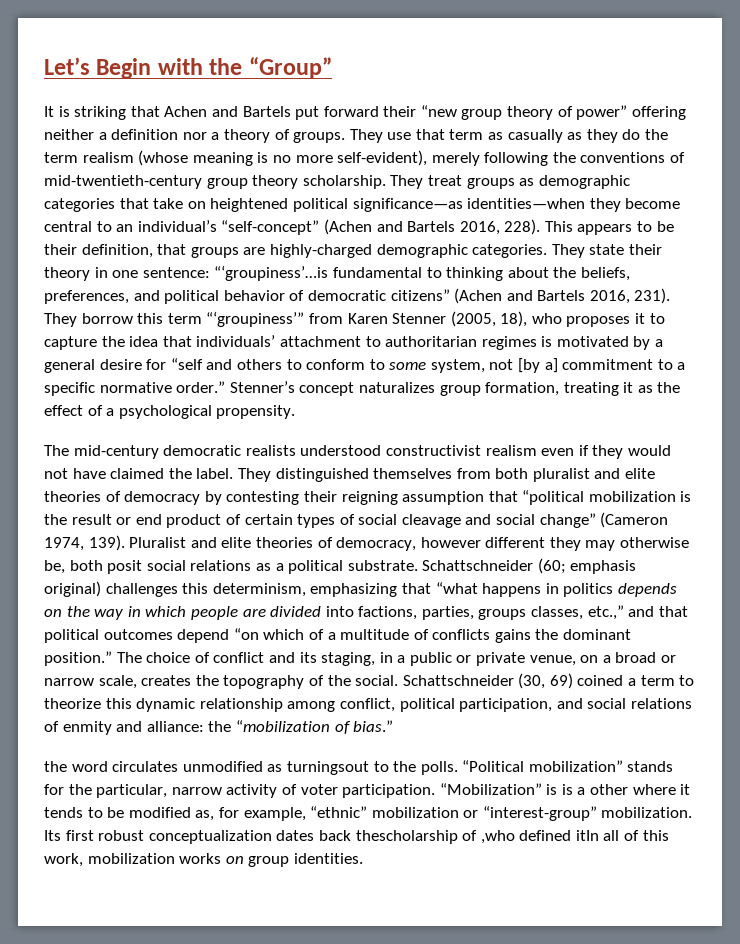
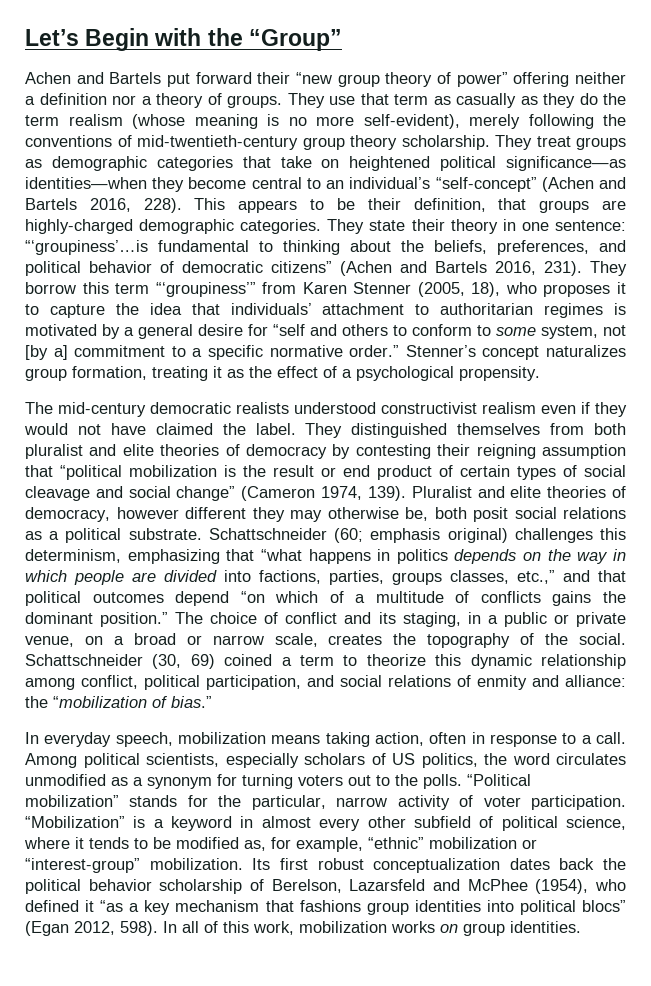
- It is striking that Achen and Bartels put forward their “new group theory of power” offering neither a definition nor a theory of groups.
+ Achen and Bartels put forward their “new group theory of power” offering neither a definition nor a theory of groups.
- the word circulates unmodified as turningsout to the polls.
+ In everyday speech, mobilization means taking action, often in response to a call. Among political scientists, especially scholars of US politics, the word circulates unmodified as a synonym for turning voters out to the polls.
- “Mobilization” is is a other where it tends to be modified as, for example, “ethnic” mobilization or “interest-group” mobilization.
+ “Mobilization” is a keyword in almost every other subfield of political science, where it tends to be modified as, for example, “ethnic” mobilization or “interest-group” mobilization.
- Its first robust conceptualization dates back thescholarship of ,who defined itIn all of this work, mobilization works on group identities.
+ Its first robust conceptualization dates back the political behavior scholarship of Berelson, Lazarsfeld and McPhee (1954), who defined it “as a key mechanism that fashions group identities into political blocs” (Egan 2012, 598). In all of this work, mobilization works on group identities.

